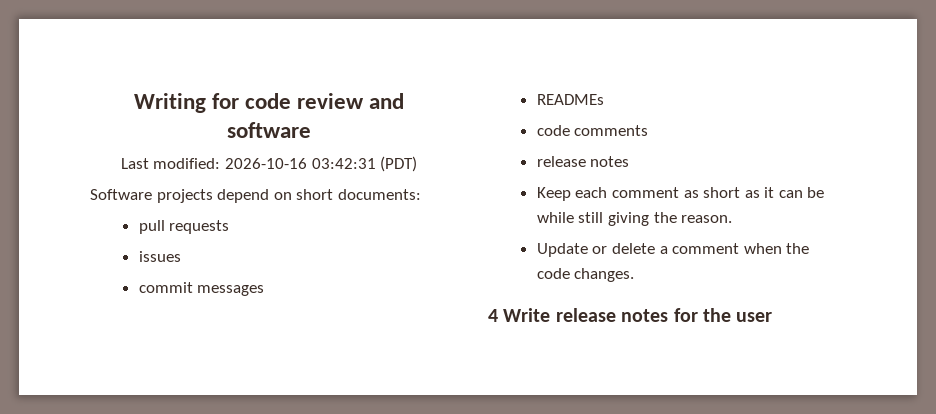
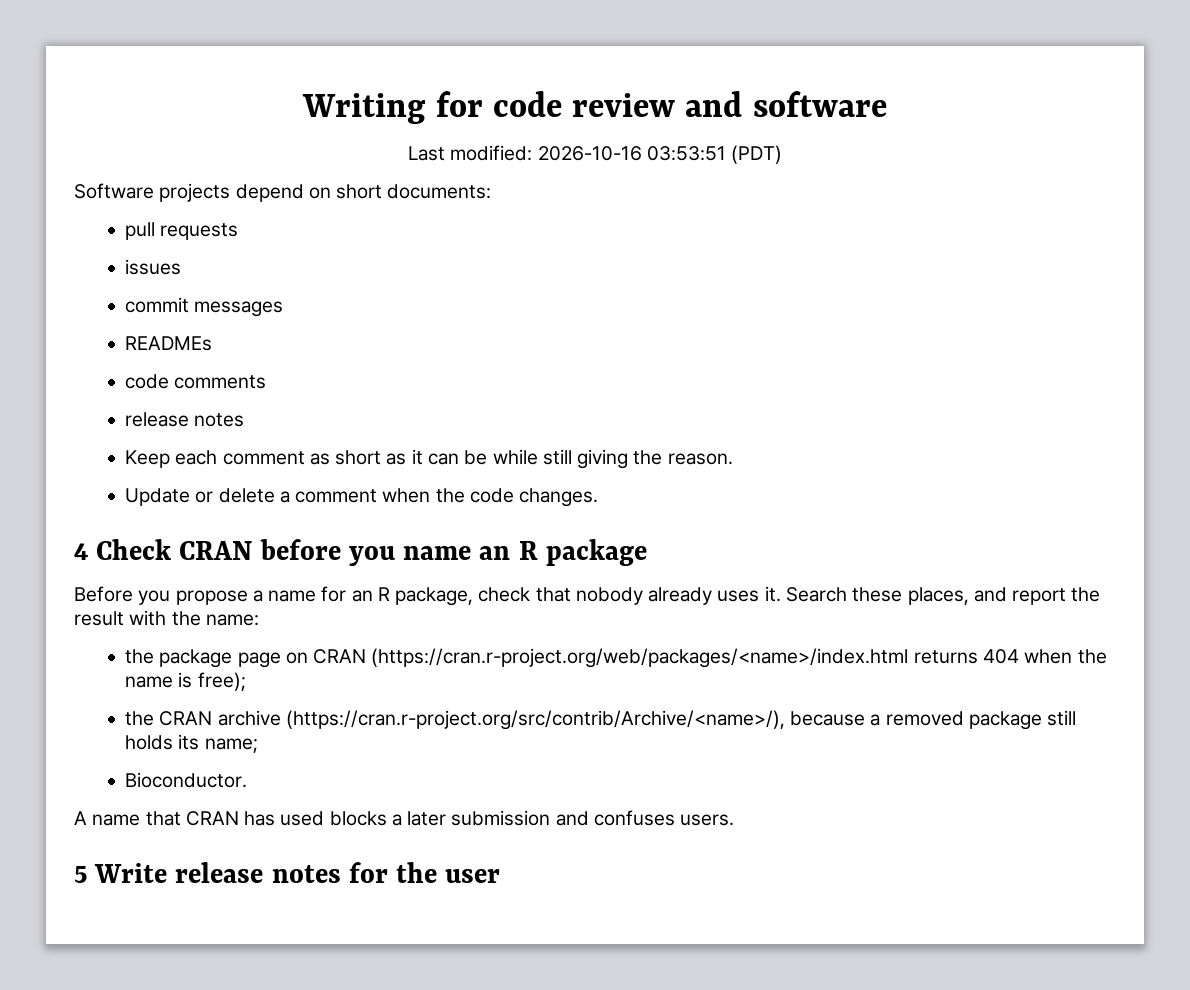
- Last modified: 2026-10-16 03:42:31 (PDT)
+ Last modified: 2026-10-16 03:53:51 (PDT)
- 4 Write release notes for the user
+ 4 Check CRAN before you name an R package
+ Before you propose a name for an R package, check that nobody already uses it. Search these places, and report the result with the name:
+ the package page on CRAN (https://cran.r-project.org/web/packages/<name>/index.html returns 404 when the name is free);
+ the CRAN archive (https://cran.r-project.org/src/contrib/Archive/<name>/), because a removed package still holds its name;
+ Bioconductor.
+ A name that CRAN has used blocks a later submission and confuses users.
+ 5 Write release notes for the user

